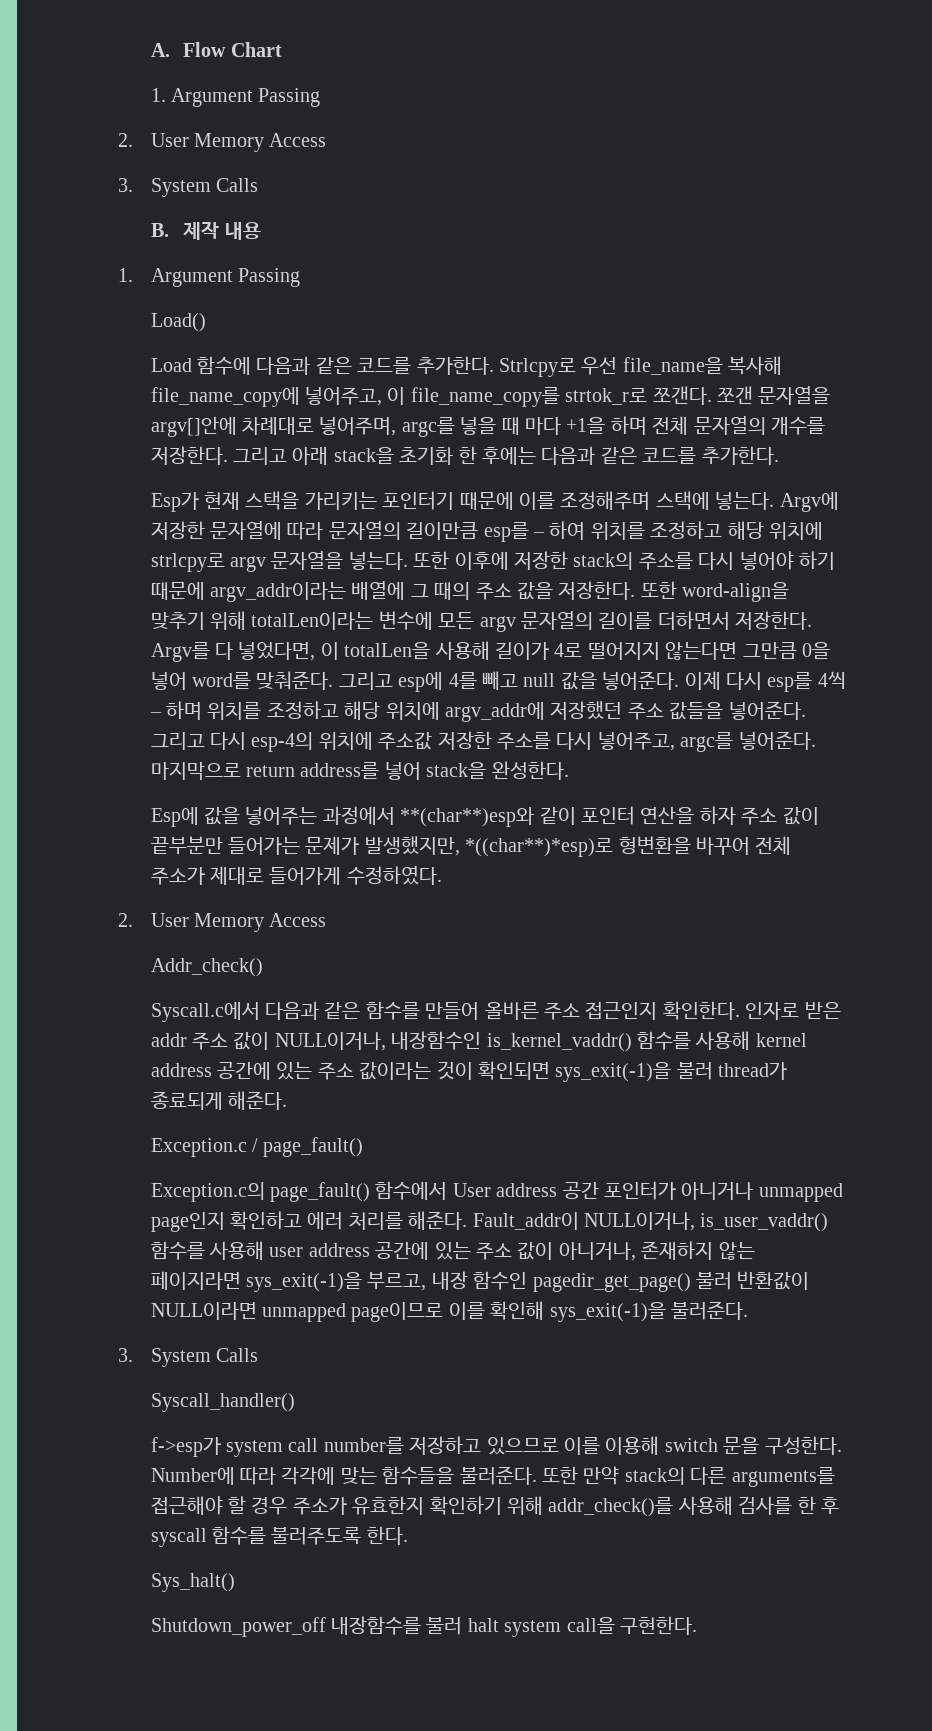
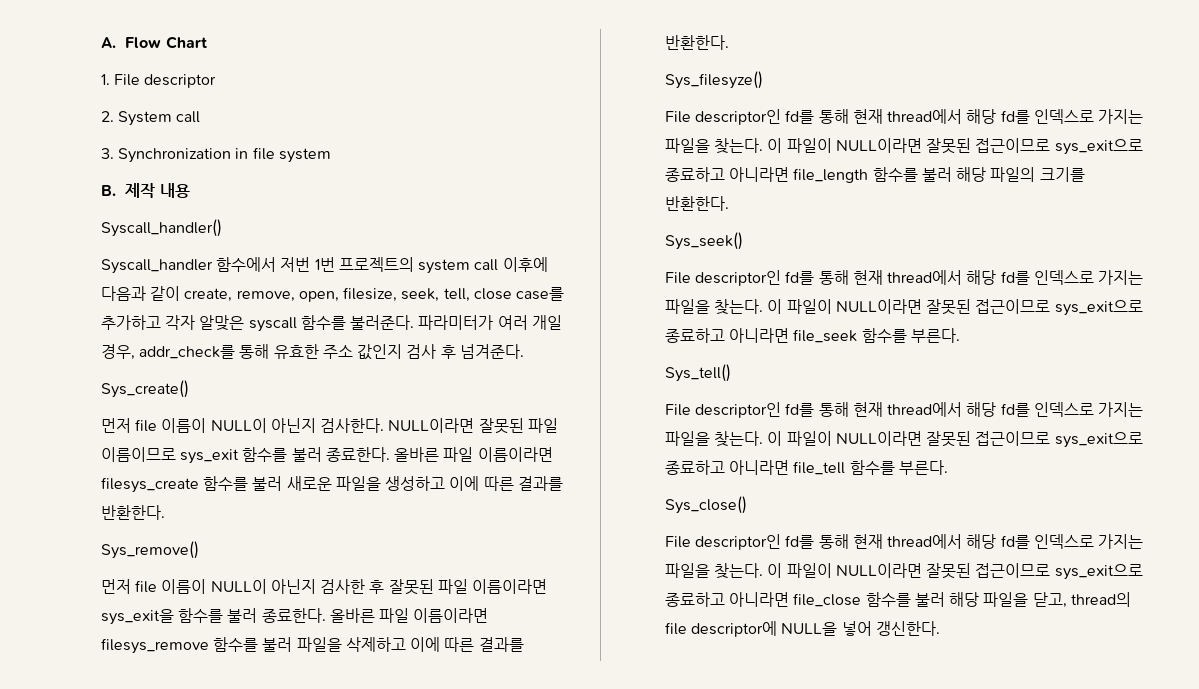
  A. Flow Chart
- 1. Argument Passing
- 2. User Memory Access
- 3. System Calls
+ 1. File descriptor
+ 2. System call
+ 3. Synchronization in file system
  B. 제작 내용
- 1. Argument Passing
- Load()
- Load 함수에 다음과 같은 코드를 추가한다. Strlcpy로 우선 file_name을 복사해 file_name_copy에 넣어주고, 이 file_name_copy를 strtok_r로 쪼갠다. 쪼갠 문자열을 argv[]안에 차례대로 넣어주며, argc를 넣을 때 마다 +1을 하며 전체 문자열의 개수를 저장한다. 그리고 아래 stack을 초기화 한 후에는 다음과 같은 코드를 추가한다.
- Esp가 현재 스택을 가리키는 포인터기 때문에 이를 조정해주며 스택에 넣는다. Argv에 저장한 문자열에 따라 문자열의 길이만큼 esp를 – 하여 위치를 조정하고 해당 위치에 strlcpy로 argv 문자열을 넣는다. 또한 이후에 저장한 stack의 주소를 다시 넣어야 하기 때문에 argv_addr이라는 배열에 그 때의 주소 값을 저장한다. 또한 word-align을 맞추기 위해 totalLen이라는 변수에 모든 argv 문자열의 길이를 더하면서 저장한다. Argv를 다 넣었다면, 이 totalLen을 사용해 길이가 4로 떨어지지 않는다면 그만큼 0을 넣어 word를 맞춰준다. 그리고 esp에 4를 빼고 null 값을 넣어준다. 이제 다시 esp를 4씩 – 하며 위치를 조정하고 해당 위치에 argv_addr에 저장했던 주소 값들을 넣어준다. 그리고 다시 esp-4의 위치에 주소값 저장한 주소를 다시 넣어주고, argc를 넣어준다. 마지막으로 return address를 넣어 stack을 완성한다.
- Esp에 값을 넣어주는 과정에서 **(char**)esp와 같이 포인터 연산을 하자 주소 값이 끝부분만 들어가는 문제가 발생했지만, *((char**)*esp)로 형변환을 바꾸어 전체 주소가 제대로 들어가게 수정하였다.
- 2. User Memory Access
- Addr_check()
- Syscall.c에서 다음과 같은 함수를 만들어 올바른 주소 접근인지 확인한다. 인자로 받은 addr 주소 값이 NULL이거나, 내장함수인 is_kernel_vaddr() 함수를 사용해 kernel address 공간에 있는 주소 값이라는 것이 확인되면 sys_exit(-1)을 불러 thread가 종료되게 해준다.
- Exception.c / page_fault()
- Exception.c의 page_fault() 함수에서 User address 공간 포인터가 아니거나 unmapped page인지 확인하고 에러 처리를 해준다. Fault_addr이 NULL이거나, is_user_vaddr() 함수를 사용해 user address 공간에 있는 주소 값이 아니거나, 존재하지 않는 페이지라면 sys_exit(-1)을 부르고, 내장 함수인 pagedir_get_page() 불러 반환값이 NULL이라면 unmapped page이므로 이를 확인해 sys_exit(-1)을 불러준다.
- 3. System Calls
  Syscall_handler()
- f->esp가 system call number를 저장하고 있으므로 이를 이용해 switch 문을 구성한다. Number에 따라 각각에 맞는 함수들을 불러준다. 또한 만약 stack의 다른 arguments를 접근해야 할 경우 주소가 유효한지 확인하기 위해 addr_check()를 사용해 검사를 한 후 syscall 함수를 불러주도록 한다.
- Sys_halt()
- Shutdown_power_off 내장함수를 불러 halt system call을 구현한다.
+ Syscall_handler 함수에서 저번 1번 프로젝트의 system call 이후에 다음과 같이 create, remove, open, filesize, seek, tell, close case를 추가하고 각자 알맞은 syscall 함수를 불러준다. 파라미터가 여러 개일 경우, addr_check를 통해 유효한 주소 값인지 검사 후 넘겨준다.
+ Sys_create()
+ 먼저 file 이름이 NULL이 아닌지 검사한다. NULL이라면 잘못된 파일 이름이므로 sys_exit 함수를 불러 종료한다. 올바른 파일 이름이라면 filesys_create 함수를 불러 새로운 파일을 생성하고 이에 따른 결과를 반환한다.
+ Sys_remove()
+ 먼저 file 이름이 NULL이 아닌지 검사한 후 잘못된 파일 이름이라면 sys_exit을 함수를 불러 종료한다. 올바른 파일 이름이라면 filesys_remove 함수를 불러 파일을 삭제하고 이에 따른 결과를 반환한다.
+ Sys_filesyze()
+ File descriptor인 fd를 통해 현재 thread에서 해당 fd를 인덱스로 가지는 파일을 찾는다. 이 파일이 NULL이라면 잘못된 접근이므로 sys_exit으로 종료하고 아니라면 file_length 함수를 불러 해당 파일의 크기를 반환한다.
+ Sys_seek()
+ File descriptor인 fd를 통해 현재 thread에서 해당 fd를 인덱스로 가지는 파일을 찾는다. 이 파일이 NULL이라면 잘못된 접근이므로 sys_exit으로 종료하고 아니라면 file_seek 함수를 부른다.
+ Sys_tell()
+ File descriptor인 fd를 통해 현재 thread에서 해당 fd를 인덱스로 가지는 파일을 찾는다. 이 파일이 NULL이라면 잘못된 접근이므로 sys_exit으로 종료하고 아니라면 file_tell 함수를 부른다.
+ Sys_close()
+ File descriptor인 fd를 통해 현재 thread에서 해당 fd를 인덱스로 가지는 파일을 찾는다. 이 파일이 NULL이라면 잘못된 접근이므로 sys_exit으로 종료하고 아니라면 file_close 함수를 불러 해당 파일을 닫고, thread의 file descriptor에 NULL을 넣어 갱신한다.

